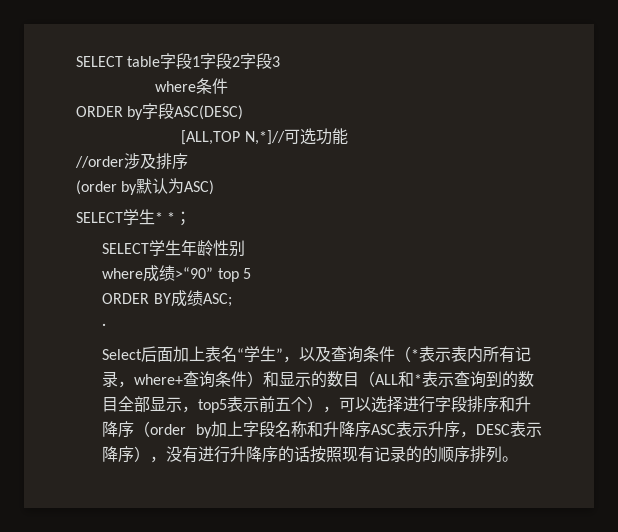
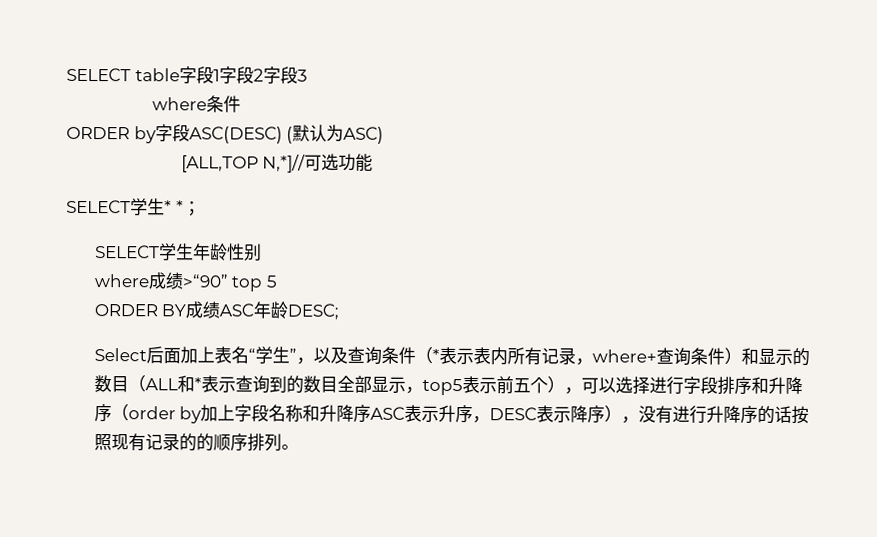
- ORDER by字段ASC(DESC)
+ ORDER by字段ASC(DESC) (默认为ASC)
- //order涉及排序
- (order by默认为ASC)
- ORDER BY成绩ASC;
- ·
+ ORDER BY成绩ASC年龄DESC;

